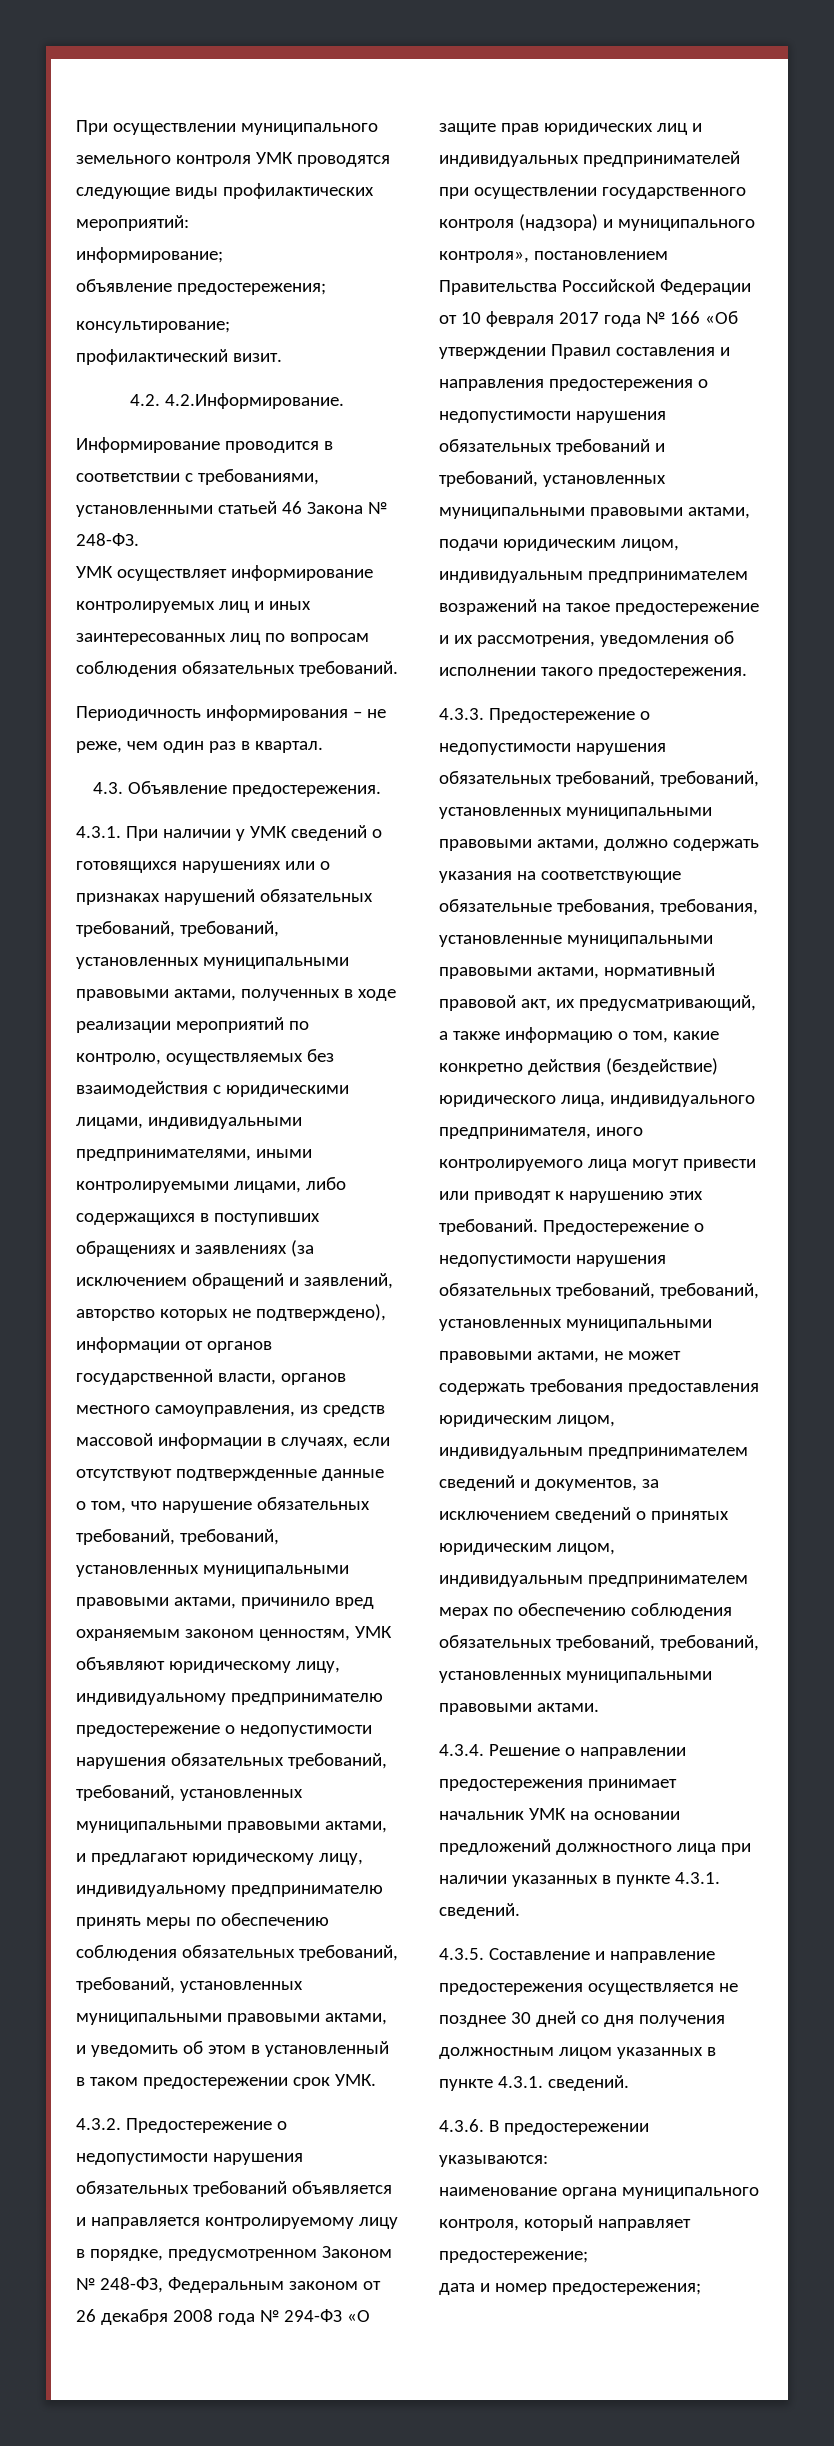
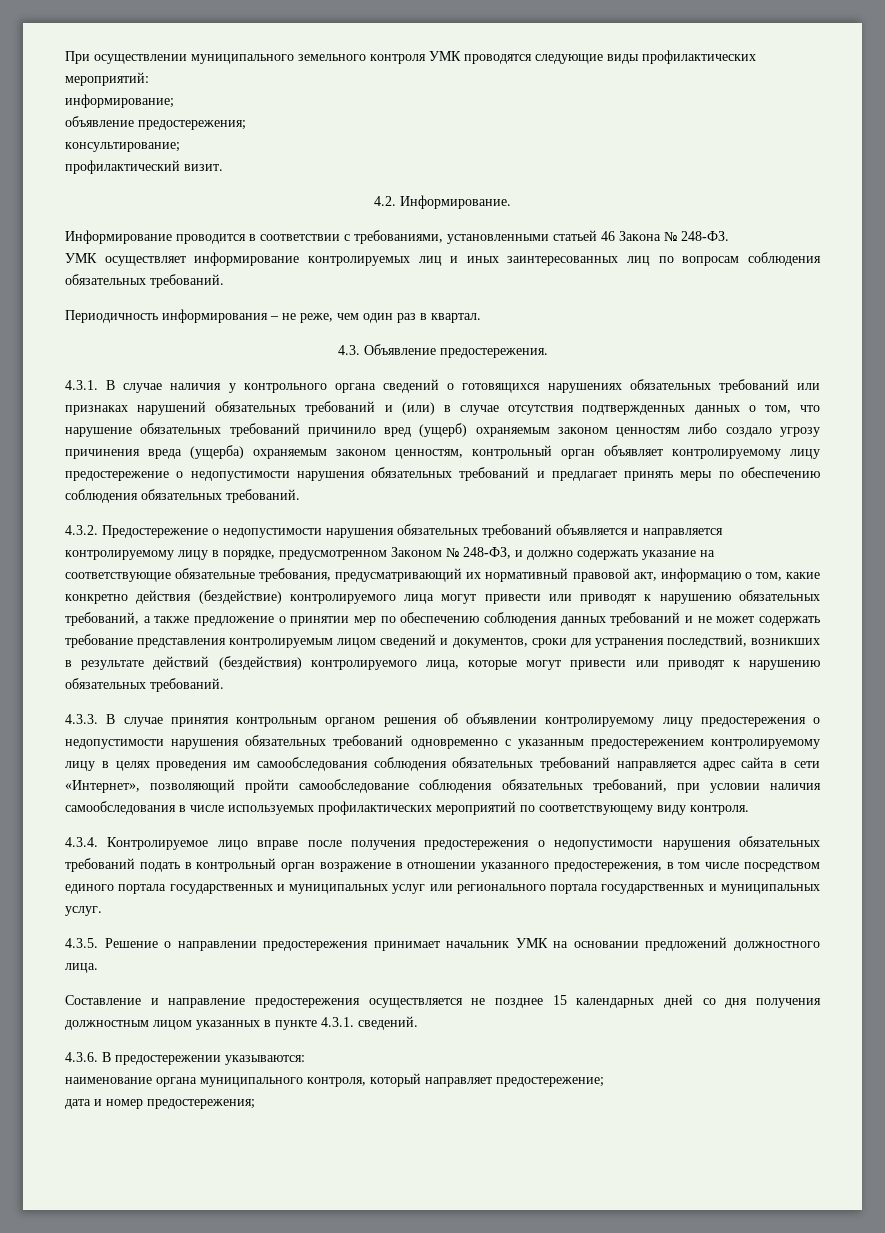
- 4.2. 4.2.Информирование.
+ 4.2. Информирование.
- 4.3.1. При наличии у УМК сведений о готовящихся нарушениях или о признаках нарушений обязательных требований, требований, установленных муниципальными правовыми актами, полученных в ходе реализации мероприятий по контролю, осуществляемых без взаимодействия с юридическими лицами, индивидуальными предпринимателями, иными контролируемыми лицами, либо содержащихся в поступивших обращениях и заявлениях (за исключением обращений и заявлений, авторство которых не подтверждено), информации от органов государственной власти, органов местного самоуправления, из средств массовой информации в случаях, если отсутствуют подтвержденные данные о том, что нарушение обязательных требований, требований, установленных муниципальными правовыми актами, причинило вред охраняемым законом ценностям, УМК объявляют юридическому лицу, индивидуальному предпринимателю предостережение о недопустимости нарушения обязательных требований, требований, установленных муниципальными правовыми актами, и предлагают юридическому лицу, индивидуальному предпринимателю принять меры по обеспечению соблюдения обязательных требований, требований, установленных муниципальными правовыми актами, и уведомить об этом в установленный в таком предостережении срок УМК.
+ 4.3.1. В случае наличия у контрольного органа сведений о готовящихся нарушениях обязательных требований или признаках нарушений обязательных требований и (или) в случае отсутствия подтвержденных данных о том, что нарушение обязательных требований причинило вред (ущерб) охраняемым законом ценностям либо создало угрозу причинения вреда (ущерба) охраняемым законом ценностям, контрольный орган объявляет контролируемому лицу предостережение о недопустимости нарушения обязательных требований и предлагает принять меры по обеспечению соблюдения обязательных требований.
- 4.3.2. Предостережение о недопустимости нарушения обязательных требований объявляется и направляется контролируемому лицу в порядке, предусмотренном Законом № 248-ФЗ, Федеральным законом от 26 декабря 2008 года № 294-ФЗ «О защите прав юридических лиц и индивидуальных предпринимателей при осуществлении государственного контроля (надзора) и муниципального контроля», постановлением Правительства Российской Федерации от 10 февраля 2017 года № 166 «Об утверждении Правил составления и направления предостережения о недопустимости нарушения обязательных требований и требований, установленных муниципальными правовыми актами, подачи юридическим лицом, индивидуальным предпринимателем возражений на такое предостережение и их рассмотрения, уведомления об исполнении такого предостережения.
- 4.3.3. Предостережение о недопустимости нарушения обязательных требований, требований, установленных муниципальными правовыми актами, должно содержать указания на соответствующие обязательные требования, требования, установленные муниципальными правовыми актами, нормативный правовой акт, их предусматривающий, а также информацию о том, какие конкретно действия (бездействие) юридического лица, индивидуального предпринимателя, иного контролируемого лица могут привести или приводят к нарушению этих требований. Предостережение о недопустимости нарушения обязательных требований, требований, установленных муниципальными правовыми актами, не может содержать требования предоставления юридическим лицом, индивидуальным предпринимателем сведений и документов, за исключением сведений о принятых юридическим лицом, индивидуальным предпринимателем мерах по обеспечению соблюдения обязательных требований, требований, установленных муниципальными правовыми актами.
- 4.3.4. Решение о направлении предостережения принимает начальник УМК на основании предложений должностного лица при наличии указанных в пункте 4.3.1. сведений.
- 4.3.5. Составление и направление предостережения осуществляется не позднее 30 дней со дня получения должностным лицом указанных в пункте 4.3.1. сведений.
+ 4.3.2. Предостережение о недопустимости нарушения обязательных требований объявляется и направляется контролируемому лицу в порядке, предусмотренном Законом № 248-ФЗ, и должно содержать указание на соответствующие обязательные требования, предусматривающий их нормативный правовой акт, информацию о том, какие конкретно действия (бездействие) контролируемого лица могут привести или приводят к нарушению обязательных требований, а также предложение о принятии мер по обеспечению соблюдения данных требований и не может содержать требование представления контролируемым лицом сведений и документов, сроки для устранения последствий, возникших в результате действий (бездействия) контролируемого лица, которые могут привести или приводят к нарушению обязательных требований.
+ 4.3.3. В случае принятия контрольным органом решения об объявлении контролируемому лицу предостережения о недопустимости нарушения обязательных требований одновременно с указанным предостережением контролируемому лицу в целях проведения им самообследования соблюдения обязательных требований направляется адрес сайта в сети «Интернет», позволяющий пройти самообследование соблюдения обязательных требований, при условии наличия самообследования в числе используемых профилактических мероприятий по соответствующему виду контроля.
+ 4.3.4. Контролируемое лицо вправе после получения предостережения о недопустимости нарушения обязательных требований подать в контрольный орган возражение в отношении указанного предостережения, в том числе посредством единого портала государственных и муниципальных услуг или регионального портала государственных и муниципальных услуг.
+ 4.3.5. Решение о направлении предостережения принимает начальник УМК на основании предложений должностного лица.
+ Составление и направление предостережения осуществляется не позднее 15 календарных дней со дня получения должностным лицом указанных в пункте 4.3.1. сведений.

